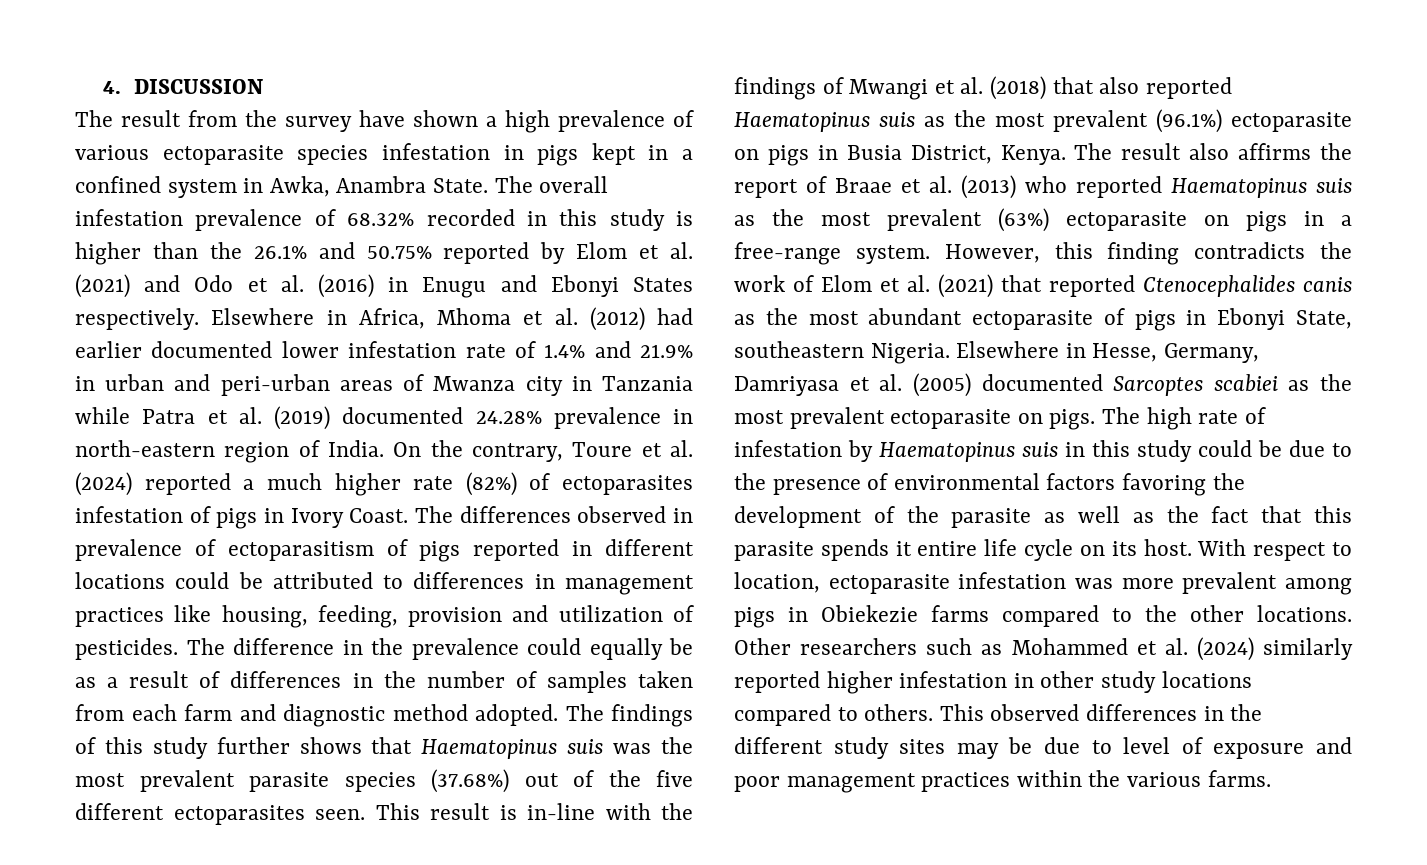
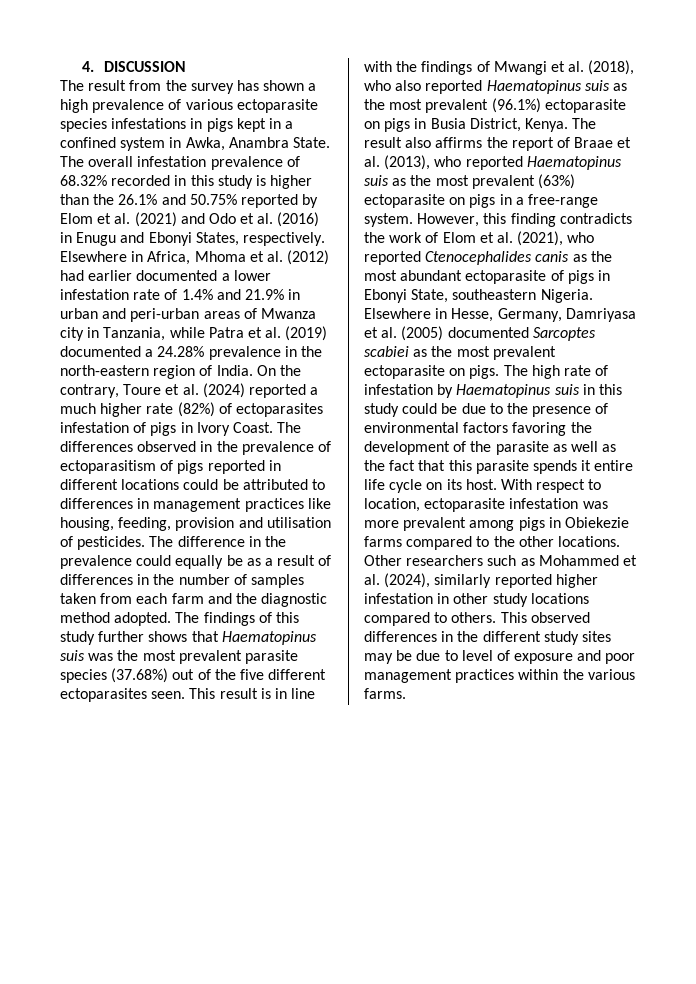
- The result from the survey have shown a high prevalence of various ectoparasite species infestation in pigs kept in a confined system in Awka, Anambra State.
+ The result from the survey has shown a high prevalence of various ectoparasite species infestations in pigs kept in a confined system in Awka, Anambra State.
- The overall infestation prevalence of 68.32% recorded in this study is higher than the 26.1% and 50.75% reported by Elom et al. (2021) and Odo et al. (2016) in Enugu and Ebonyi States respectively.
+ The overall infestation prevalence of 68.32% recorded in this study is higher than the 26.1% and 50.75% reported by Elom et al. (2021) and Odo et al. (2016) in Enugu and Ebonyi States, respectively.
- Elsewhere in Africa, Mhoma et al. (2012) had earlier documented lower infestation rate of 1.4% and 21.9% in urban and peri-urban areas of Mwanza city in Tanzania while Patra et al. (2019) documented 24.28% prevalence in north-eastern region of India.
+ Elsewhere in Africa, Mhoma et al. (2012) had earlier documented a lower infestation rate of 1.4% and 21.9% in urban and peri-urban areas of Mwanza city in Tanzania, while Patra et al. (2019) documented a 24.28% prevalence in the north-eastern region of India.
- The differences observed in prevalence of ectoparasitism of pigs reported in different locations could be attributed to differences in management practices like housing, feeding, provision and utilization of pesticides.
+ The differences observed in the prevalence of ectoparasitism of pigs reported in different locations could be attributed to differences in management practices like housing, feeding, provision and utilisation of pesticides.
- The difference in the prevalence could equally be as a result of differences in the number of samples taken from each farm and diagnostic method adopted.
+ The difference in the prevalence could equally be as a result of differences in the number of samples taken from each farm and the diagnostic method adopted.
- This result is in-line with the findings of Mwangi et al. (2018) that also reported Haematopinus suis as the most prevalent (96.1%) ectoparasite on pigs in Busia District, Kenya.
+ This result is in line with the findings of Mwangi et al. (2018), who also reported Haematopinus suis as the most prevalent (96.1%) ectoparasite on pigs in Busia District, Kenya.
- The result also affirms the report of Braae et al. (2013) who reported Haematopinus suis as the most prevalent (63%) ectoparasite on pigs in a free-range system.
+ The result also affirms the report of Braae et al. (2013), who reported Haematopinus suis as the most prevalent (63%) ectoparasite on pigs in a free-range system.
- However, this finding contradicts the work of Elom et al. (2021) that reported Ctenocephalides canis as the most abundant ectoparasite of pigs in Ebonyi State, southeastern Nigeria.
+ However, this finding contradicts the work of Elom et al. (2021), who reported Ctenocephalides canis as the most abundant ectoparasite of pigs in Ebonyi State, southeastern Nigeria.
- Other researchers such as Mohammed et al. (2024) similarly reported higher infestation in other study locations compared to others.
+ Other researchers such as Mohammed et al. (2024), similarly reported higher infestation in other study locations compared to others.

